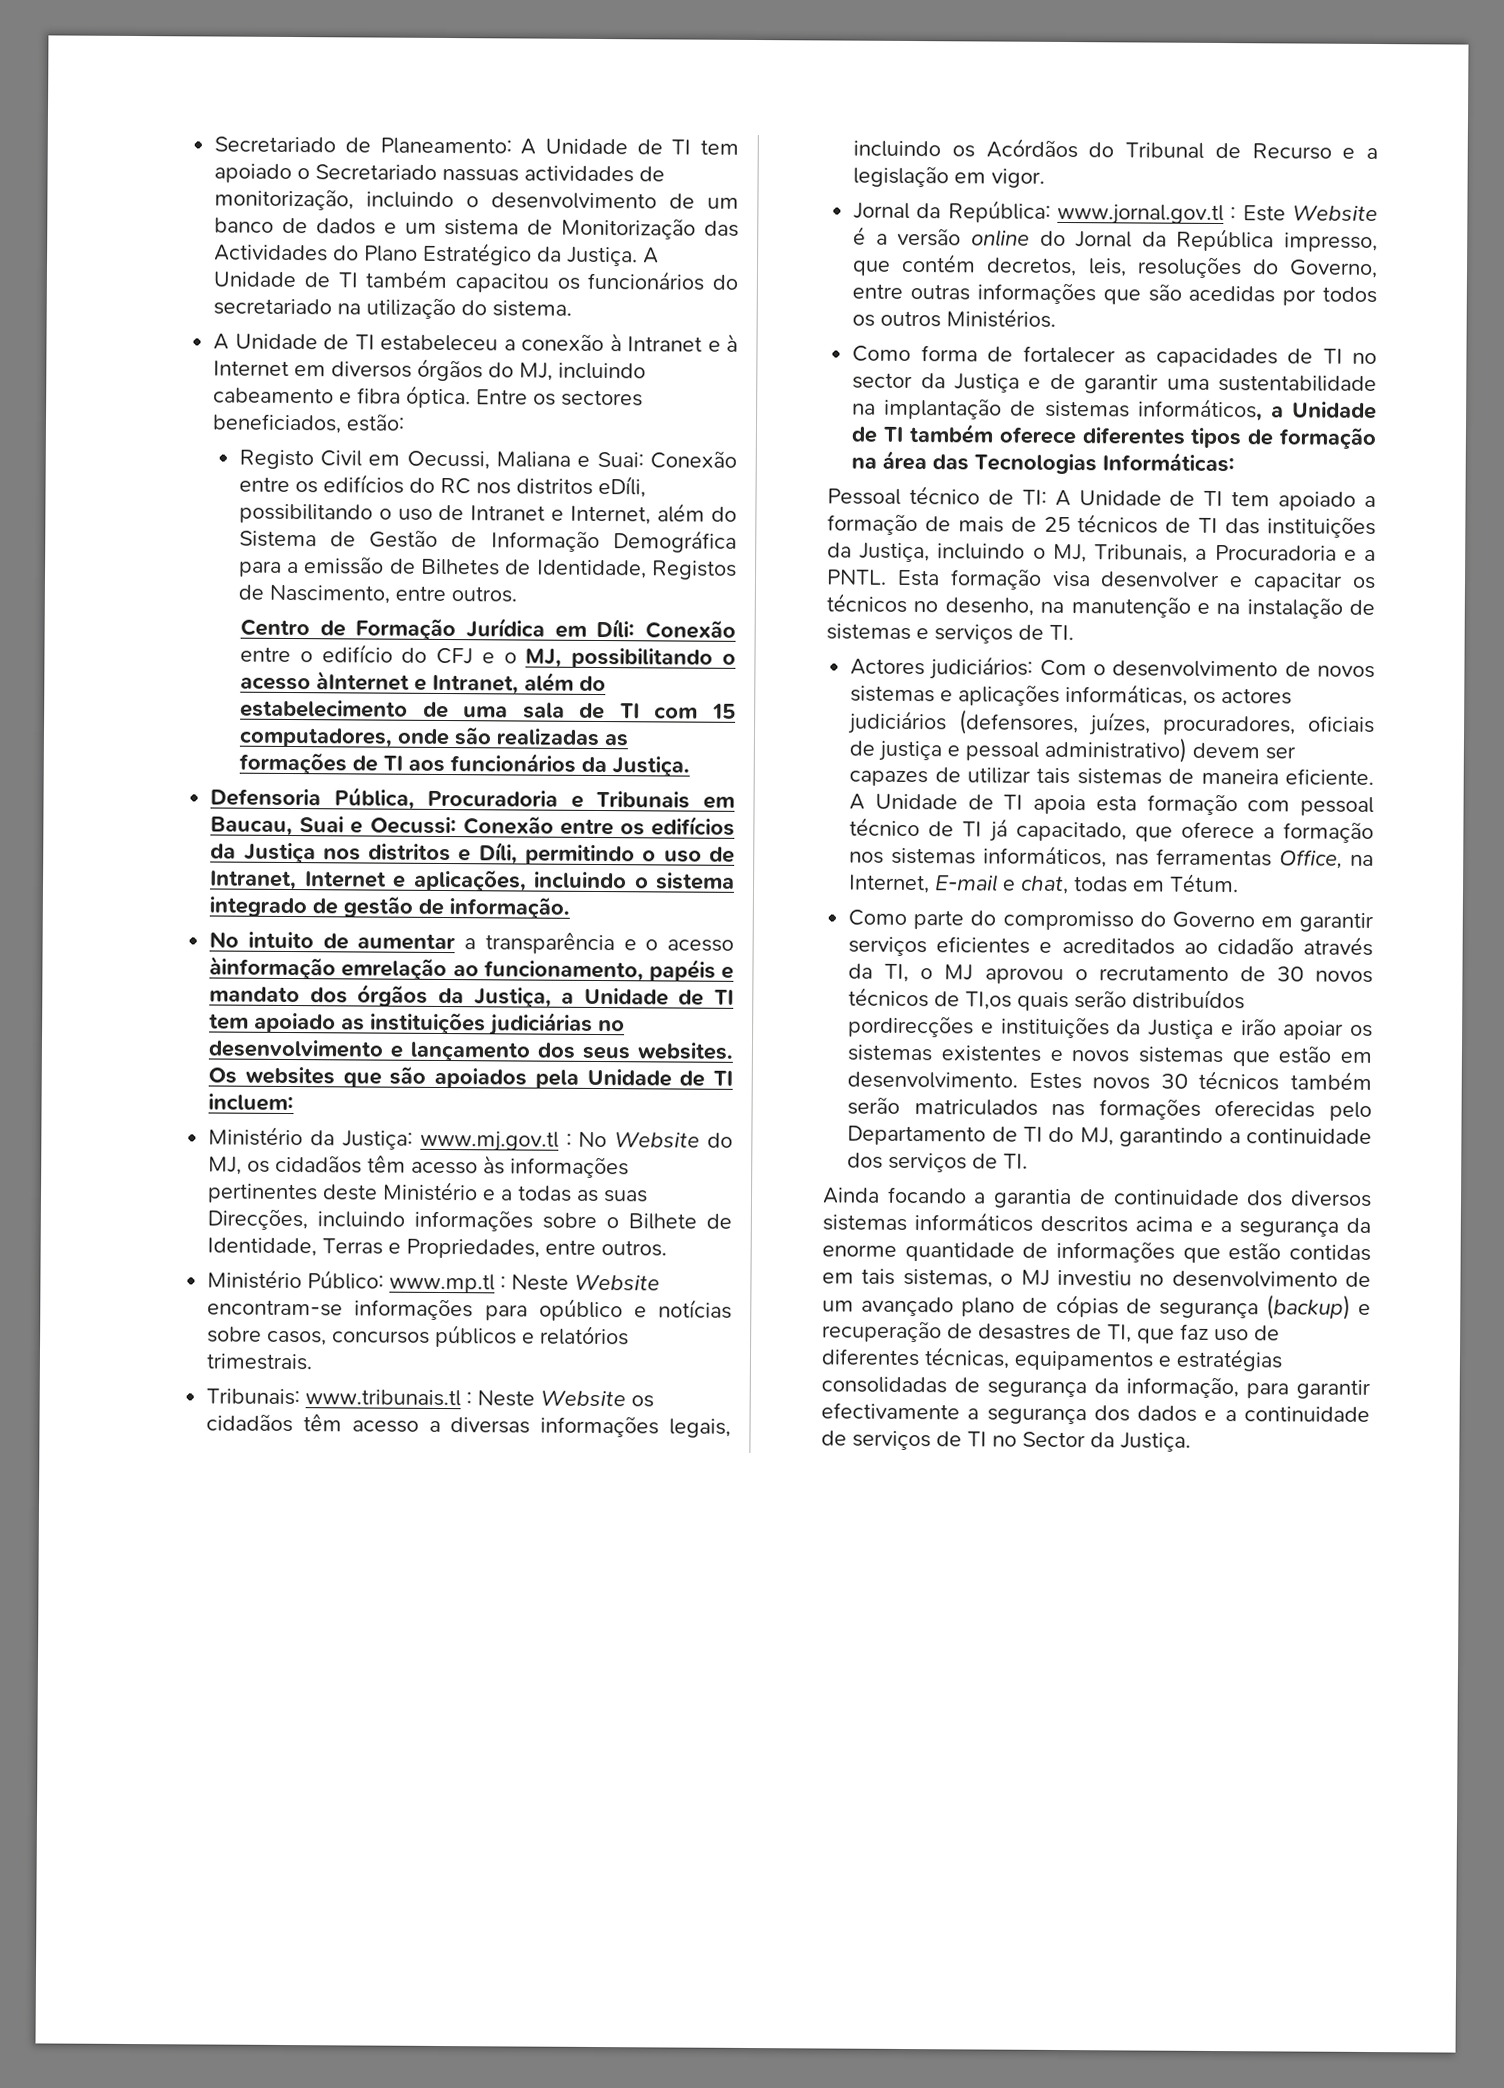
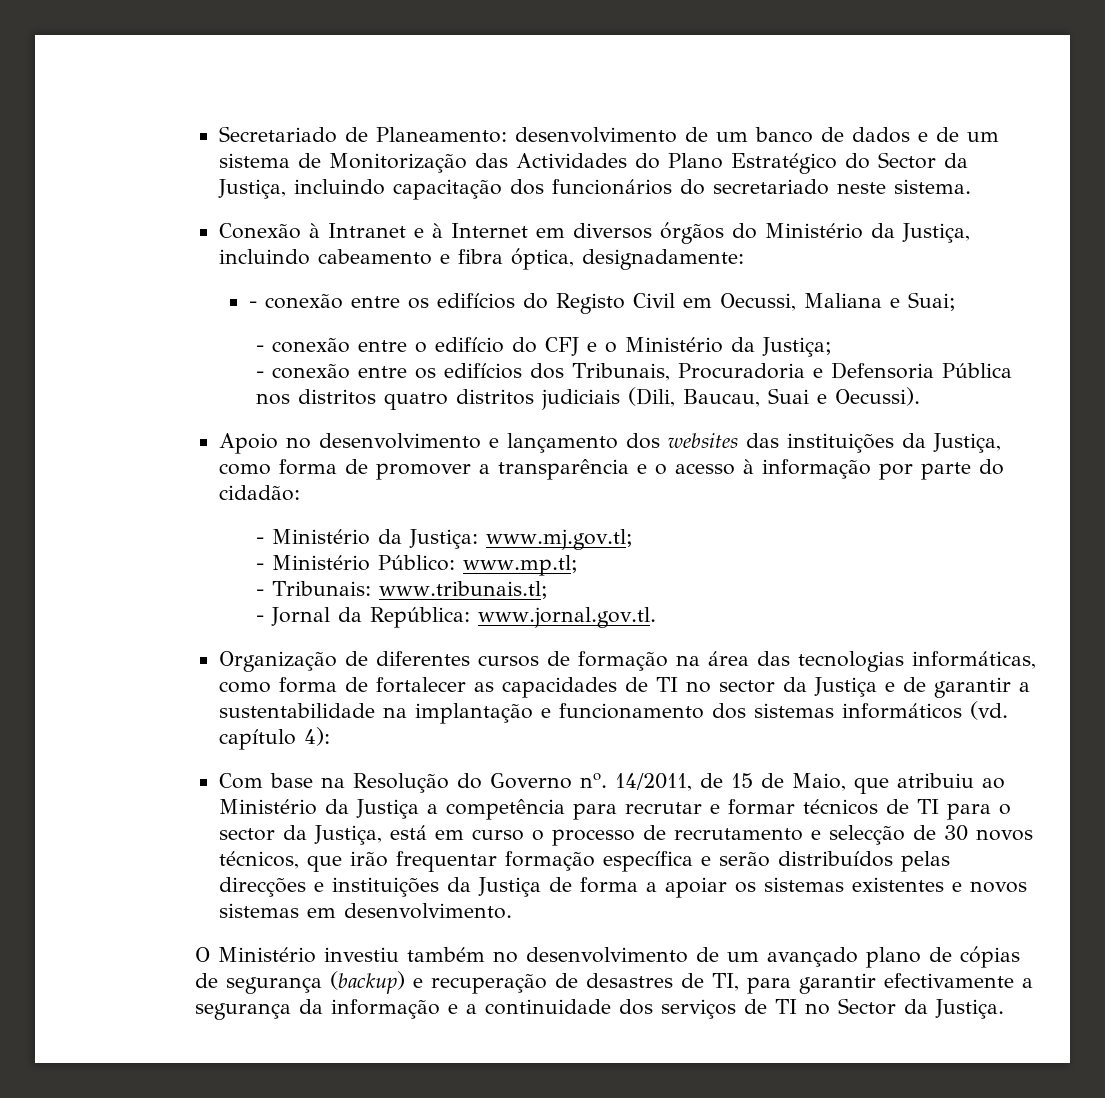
- A Unidade de TI tem apoiado o Secretariado nassuas actividades de monitorização, incluindo o desenvolvimento de um banco de dados e um sistema de Monitorização das Actividades do Plano Estratégico da Justiça. A Unidade de TI também capacitou os funcionários do secretariado na utilização do sistema.
- A Unidade de TI estabeleceu a conexão à Intranet e à Internet em diversos órgãos do MJ, incluindo cabeamento e fibra óptica. Entre os sectores beneficiados, estão:
- Registo Civil em Oecussi, Maliana e Suai: Conexão entre os edifícios do RC nos distritos eDíli, possibilitando o uso de Intranet e Internet, além do Sistema de Gestão de Informação Demográfica para a emissão de Bilhetes de Identidade, Registos de Nascimento, entre outros.
- Centro de Formação Jurídica em Díli: Conexão entre o edifício do CFJ e o MJ, possibilitando o acesso àInternet e Intranet, além do estabelecimento de uma sala de TI com 15 computadores, onde são realizadas as formações de TI aos funcionários da Justiça.
- Defensoria Pública, Procuradoria e Tribunais em Baucau, Suai e Oecussi: Conexão entre os edifícios da Justiça nos distritos e Díli, permitindo o uso de Intranet, Internet e aplicações, incluindo o sistema integrado de gestão de informação.
- No intuito de aumentar a transparência e o acesso àinformação emrelação ao funcionamento, papéis e mandato dos órgãos da Justiça, a Unidade de TI tem apoiado as instituições judiciárias no desenvolvimento e lançamento dos seus websites. Os websites que são apoiados pela Unidade de TI incluem:
- Ministério da Justiça: www.mj.gov.tl : No Website do MJ, os cidadãos têm acesso às informações pertinentes deste Ministério e a todas as suas Direcções, incluindo informações sobre o Bilhete de Identidade, Terras e Propriedades, entre outros.
- Ministério Público: www.mp.tl : Neste Website encontram-se informações para opúblico e notícias sobre casos, concursos públicos e relatórios trimestrais.
- Tribunais: www.tribunais.tl : Neste Website os cidadãos têm acesso a diversas informações legais, incluindo os Acórdãos do Tribunal de Recurso e a legislação em vigor.
- Jornal da República: www.jornal.gov.tl : Este Website é a versão online do Jornal da República impresso, que contém decretos, leis, resoluções do Governo, entre outras informações que são acedidas por todos os outros Ministérios.
- Como forma de fortalecer as capacidades de TI no sector da Justiça e de garantir uma sustentabilidade na implantação de sistemas informáticos, a Unidade de TI também oferece diferentes tipos de formação na área das Tecnologias Informáticas:
- Pessoal técnico de TI: A Unidade de TI tem apoiado a formação de mais de 25 técnicos de TI das instituições da Justiça, incluindo o MJ, Tribunais, a Procuradoria e a PNTL. Esta formação visa desenvolver e capacitar os técnicos no desenho, na manutenção e na instalação de sistemas e serviços de TI.
- Actores judiciários: Com o desenvolvimento de novos sistemas e aplicações informáticas, os actores judiciários (defensores, juízes, procuradores, oficiais de justiça e pessoal administrativo) devem ser capazes de utilizar tais sistemas de maneira eficiente. A Unidade de TI apoia esta formação com pessoal técnico de TI já capacitado, que oferece a formação nos sistemas informáticos, nas ferramentas Office, na Internet, E-mail e chat, todas em Tétum.
- Como parte do compromisso do Governo em garantir serviços eficientes e acreditados ao cidadão através da TI, o MJ aprovou o recrutamento de 30 novos técnicos de TI,os quais serão distribuídos pordirecções e instituições da Justiça e irão apoiar os sistemas existentes e novos sistemas que estão em desenvolvimento. Estes novos 30 técnicos também serão matriculados nas formações oferecidas pelo Departamento de TI do MJ, garantindo a continuidade dos serviços de TI.
- Ainda focando a garantia de continuidade dos diversos sistemas informáticos descritos acima e a segurança da enorme quantidade de informações que estão contidas em tais sistemas, o MJ investiu no desenvolvimento de um avançado plano de cópias de segurança (backup) e recuperação de desastres de TI, que faz uso de diferentes técnicas, equipamentos e estratégias consolidadas de segurança da informação, para garantir efectivamente a segurança dos dados e a continuidade de serviços de TI no Sector da Justiça.
+ desenvolvimento de um banco de dados e de um sistema de Monitorização das Actividades do Plano Estratégico do Sector da Justiça, incluindo capacitação dos funcionários do secretariado neste sistema.
+ Conexão à Intranet e à Internet em diversos órgãos do Ministério da Justiça, incluindo cabeamento e fibra óptica, designadamente:
+ - conexão entre os edifícios do Registo Civil em Oecussi, Maliana e Suai;
+ - conexão entre o edifício do CFJ e o Ministério da Justiça;
+ - conexão entre os edifícios dos Tribunais, Procuradoria e Defensoria Pública nos distritos quatro distritos judiciais (Dili, Baucau, Suai e Oecussi).
+ Apoio no desenvolvimento e lançamento dos websites das instituições da Justiça, como forma de promover a transparência e o acesso à informação por parte do cidadão:
+ - Ministério da Justiça: www.mj.gov.tl;
+ - Ministério Público: www.mp.tl;
+ - Tribunais: www.tribunais.tl;
+ - Jornal da República: www.jornal.gov.tl.
+ Organização de diferentes cursos de formação na área das tecnologias informáticas, como forma de fortalecer as capacidades de TI no sector da Justiça e de garantir a sustentabilidade na implantação e funcionamento dos sistemas informáticos (vd. capítulo 4):
+ Com base na Resolução do Governo no. 14/2011, de 15 de Maio, que atribuiu ao Ministério da Justiça a competência para recrutar e formar técnicos de TI para o sector da Justiça, está em curso o processo de recrutamento e selecção de 30 novos técnicos, que irão frequentar formação específica e serão distribuídos pelas direcções e instituições da Justiça de forma a apoiar os sistemas existentes e novos sistemas em desenvolvimento.
+ O Ministério investiu também no desenvolvimento de um avançado plano de cópias de segurança (backup) e recuperação de desastres de TI, para garantir efectivamente a segurança da informação e a continuidade dos serviços de TI no Sector da Justiça.

